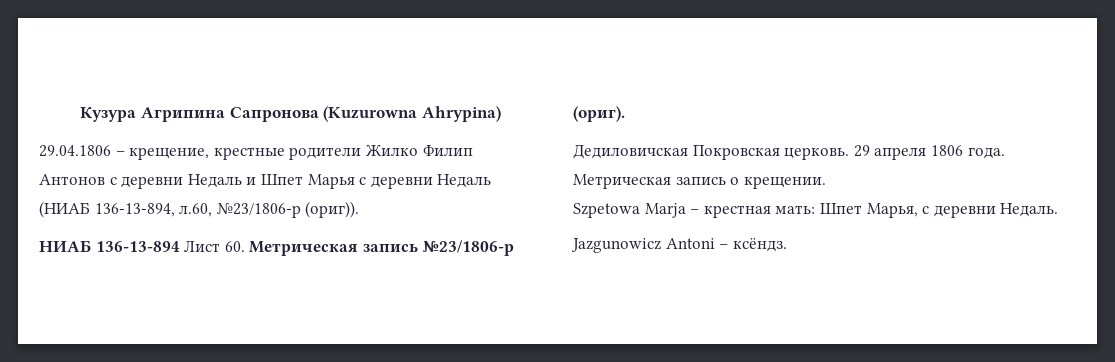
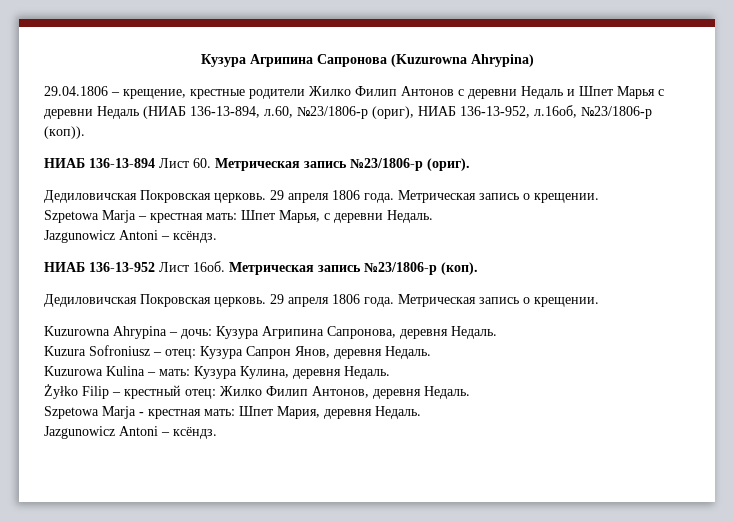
- 29.04.1806 – крещение, крестные родители Жилко Филип Антонов с деревни Недаль и Шпет Марья с деревни Недаль (НИАБ 136-13-894, л.60, №23/1806-р (ориг)).
+ 29.04.1806 – крещение, крестные родители Жилко Филип Антонов с деревни Недаль и Шпет Марья с деревни Недаль (НИАБ 136-13-894, л.60, №23/1806-р (ориг), НИАБ 136-13-952, л.16об, №23/1806-р (коп)).
+ НИАБ 136-13-952 Лист 16об. Метрическая запись №23/1806-р (коп).
+ Дедиловичская Покровская церковь. 29 апреля 1806 года. Метрическая запись о крещении.
+ Kuzurowna Ahrypina – дочь: Кузура Агрипина Сапронова, деревня Недаль.
+ Kuzura Sofroniusz – отец: Кузура Сапрон Янов, деревня Недаль.
+ Kuzurowa Kulina – мать: Кузура Кулина, деревня Недаль.
+ Żyłko Filip – крестный отец: Жилко Филип Антонов, деревня Недаль.
+ Szpetowa Marja - крестная мать: Шпет Мария, деревня Недаль.
+ Jazgunowicz Antoni – ксёндз.

